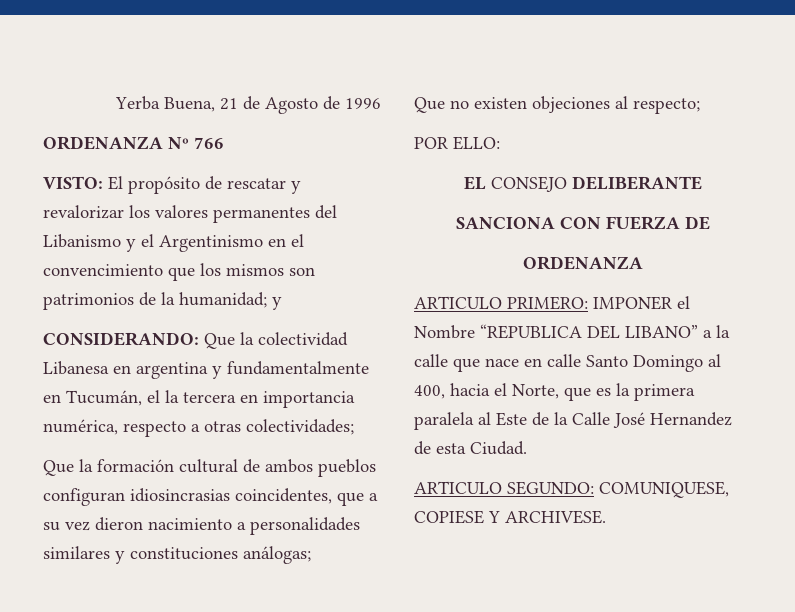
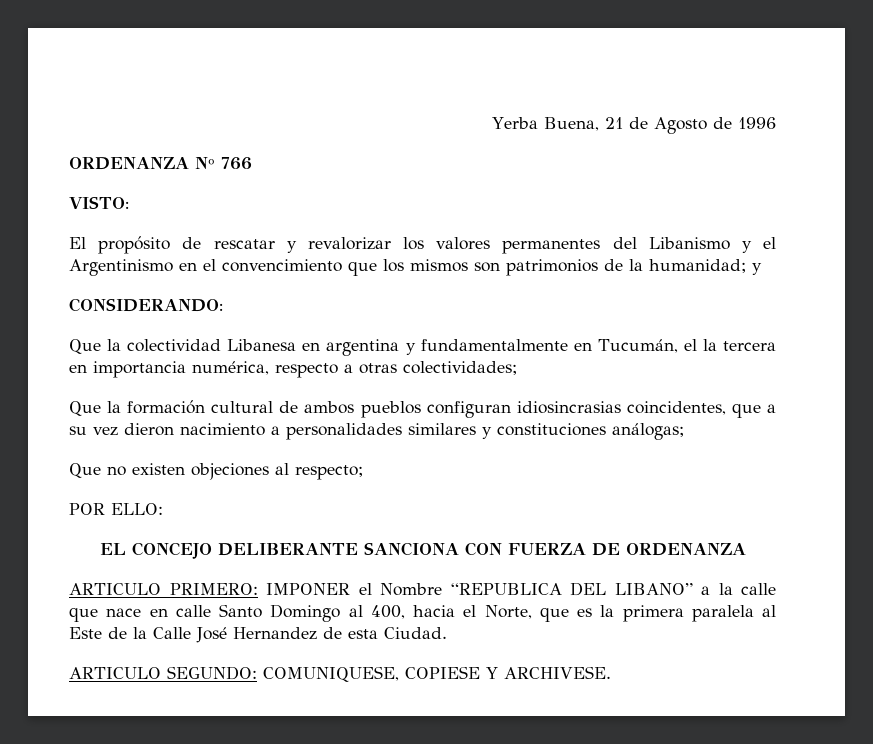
- VISTO: El propósito de rescatar y revalorizar los valores permanentes del Libanismo y el Argentinismo en el convencimiento que los mismos son patrimonios de la humanidad; y
+ VISTO:
+ El propósito de rescatar y revalorizar los valores permanentes del Libanismo y el Argentinismo en el convencimiento que los mismos son patrimonios de la humanidad; y
- CONSIDERANDO: Que la colectividad Libanesa en argentina y fundamentalmente en Tucumán, el la tercera en importancia numérica, respecto a otras colectividades;
+ CONSIDERANDO:
+ Que la colectividad Libanesa en argentina y fundamentalmente en Tucumán, el la tercera en importancia numérica, respecto a otras colectividades;
- EL CONSEJO DELIBERANTE
- SANCIONA CON FUERZA DE
- ORDENANZA
+ EL CONCEJO DELIBERANTE SANCIONA CON FUERZA DE ORDENANZA

